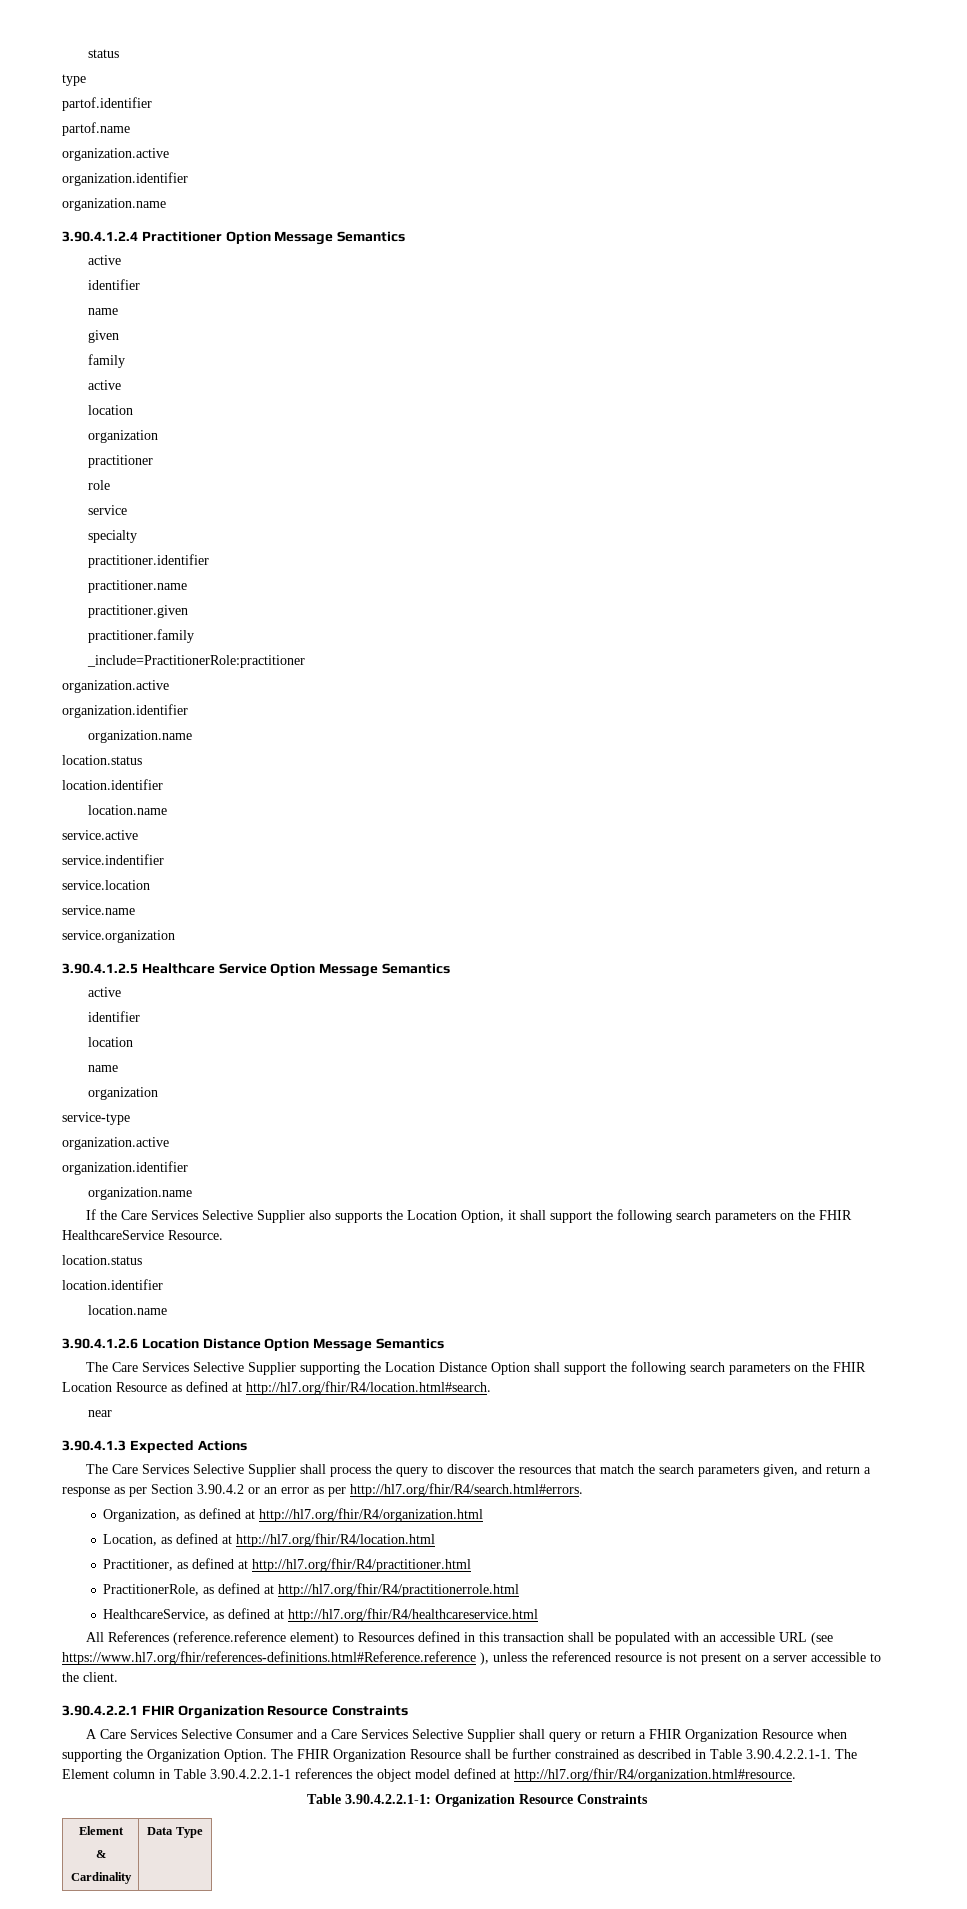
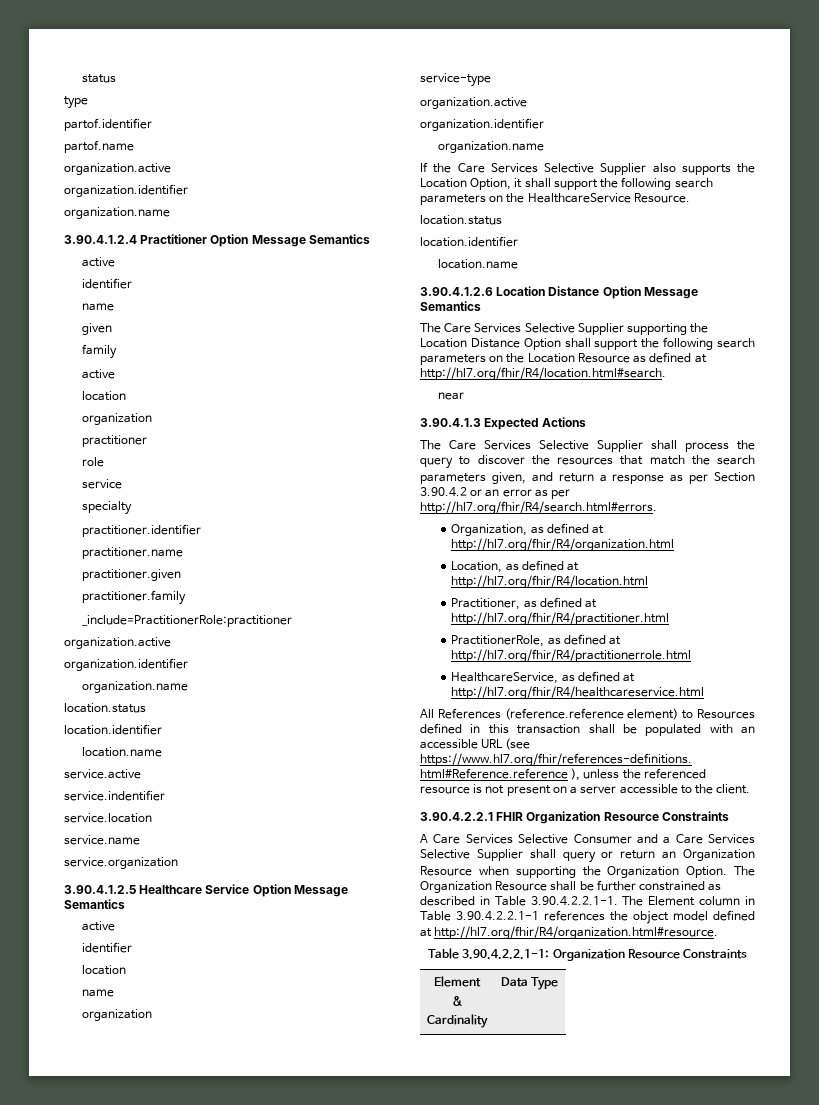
- If the Care Services Selective Supplier also supports the Location Option, it shall support the following search parameters on the FHIR HealthcareService Resource.
+ If the Care Services Selective Supplier also supports the Location Option, it shall support the following search parameters on the HealthcareService Resource.
- The Care Services Selective Supplier supporting the Location Distance Option shall support the following search parameters on the FHIR Location Resource as defined at http://hl7.org/fhir/R4/location.html#search.
+ The Care Services Selective Supplier supporting the Location Distance Option shall support the following search parameters on the Location Resource as defined at http://hl7.org/fhir/R4/location.html#search.
- A Care Services Selective Consumer and a Care Services Selective Supplier shall query or return a FHIR Organization Resource when supporting the Organization Option.
+ A Care Services Selective Consumer and a Care Services Selective Supplier shall query or return an Organization Resource when supporting the Organization Option.
- The FHIR Organization Resource shall be further constrained as described in Table 3.90.4.2.2.1-1. The Element column in Table 3.90.4.2.2.1-1 references the object model defined at http://hl7.org/fhir/R4/organization.html#resource.
+ The Organization Resource shall be further constrained as described in Table 3.90.4.2.2.1-1. The Element column in Table 3.90.4.2.2.1-1 references the object model defined at http://hl7.org/fhir/R4/organization.html#resource.

